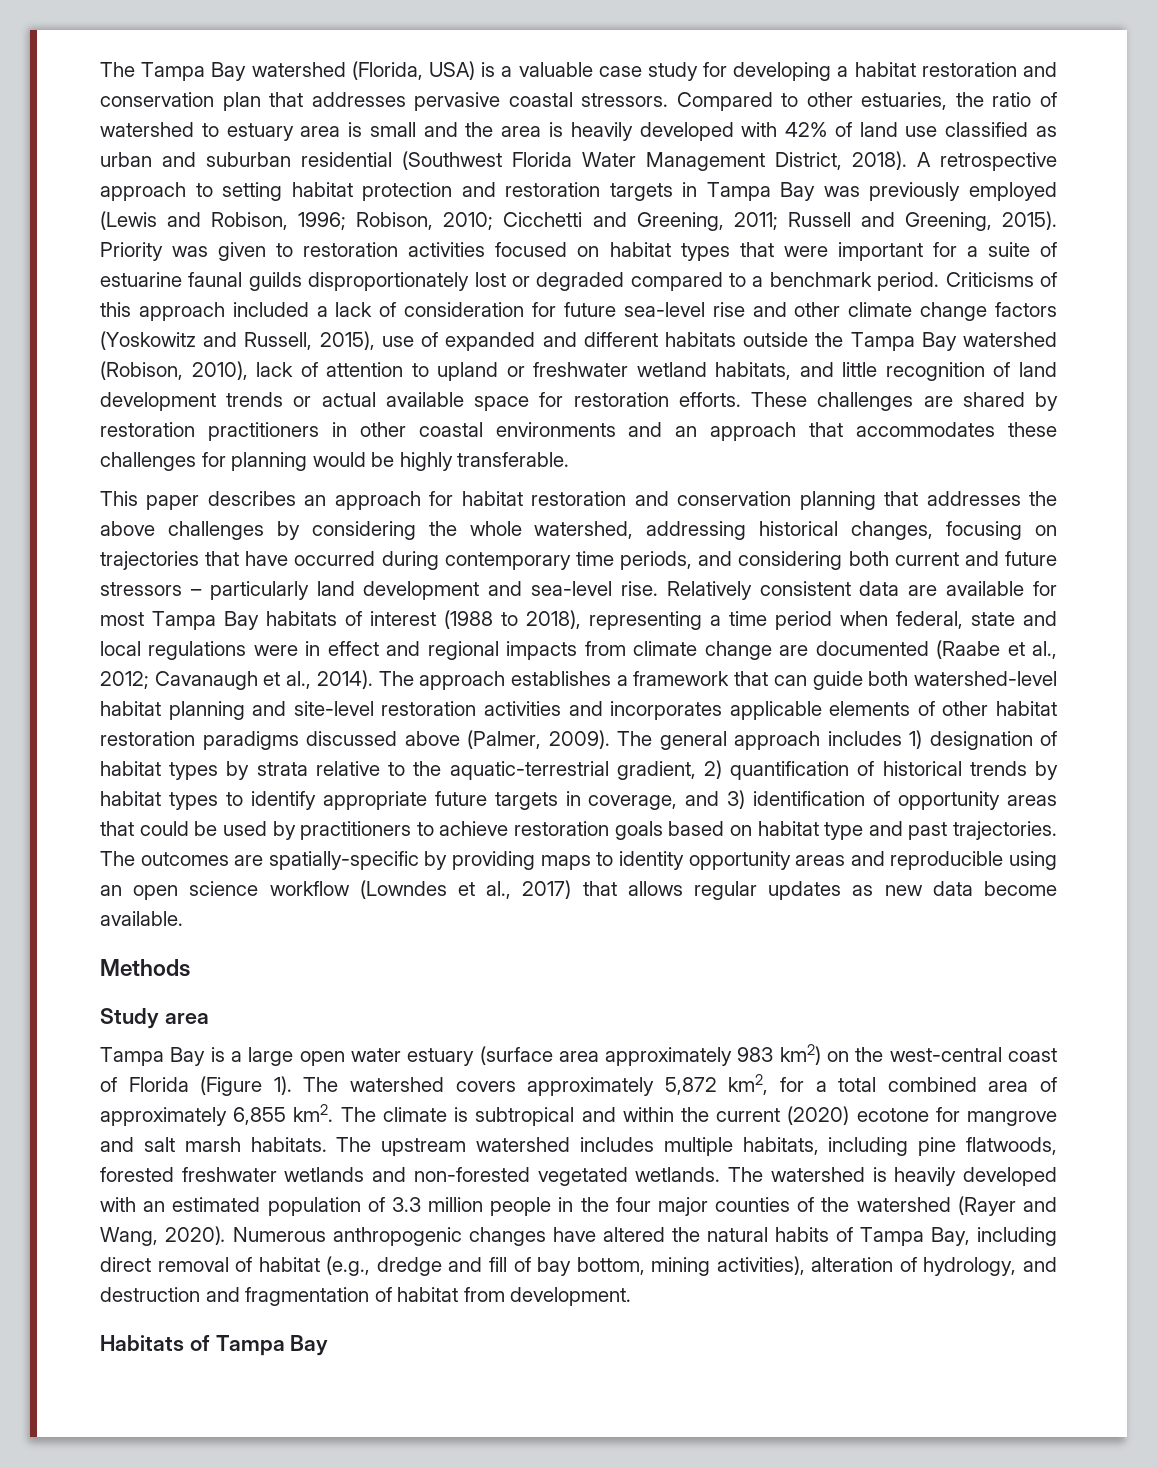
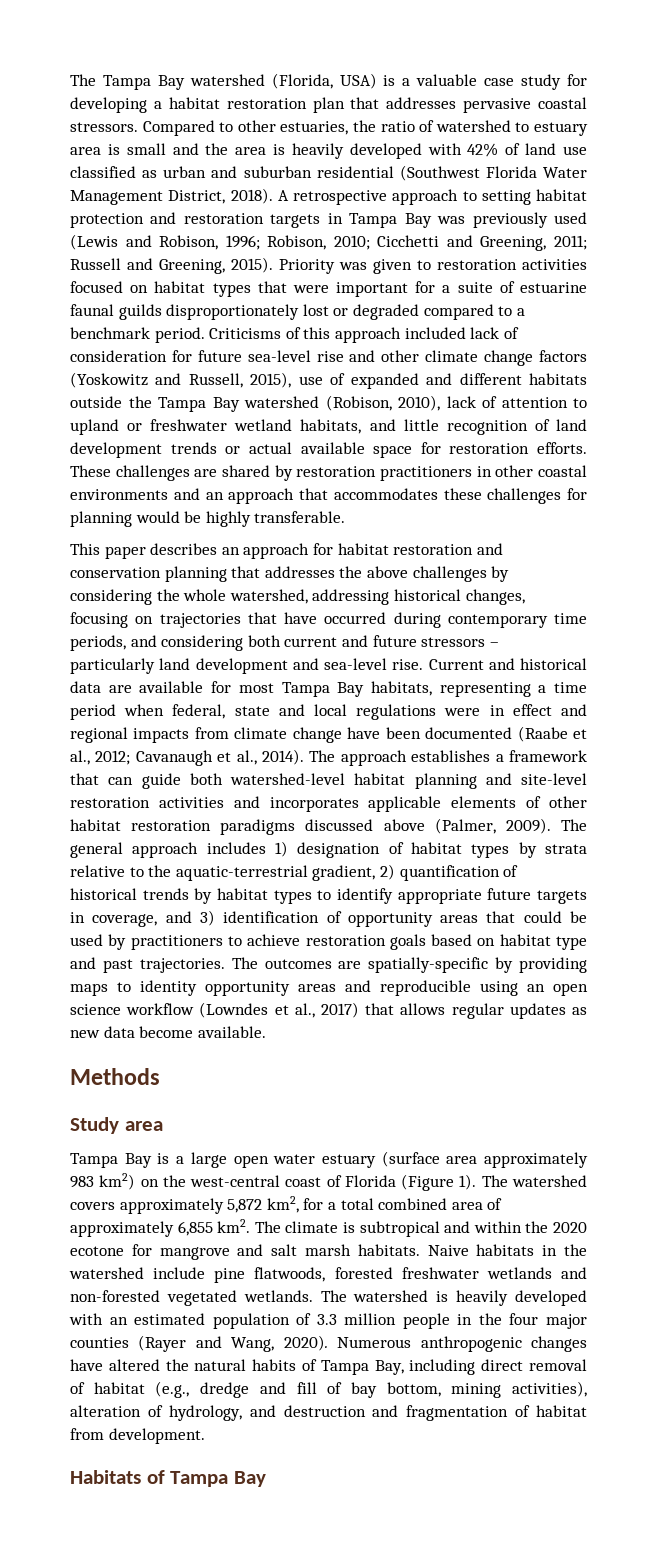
- The Tampa Bay watershed (Florida, USA) is a valuable case study for developing a habitat restoration and conservation plan that addresses pervasive coastal stressors.
+ The Tampa Bay watershed (Florida, USA) is a valuable case study for developing a habitat restoration plan that addresses pervasive coastal stressors.
- A retrospective approach to setting habitat protection and restoration targets in Tampa Bay was previously employed (Lewis and Robison, 1996; Robison, 2010; Cicchetti and Greening, 2011; Russell and Greening, 2015).
+ A retrospective approach to setting habitat protection and restoration targets in Tampa Bay was previously used (Lewis and Robison, 1996; Robison, 2010; Cicchetti and Greening, 2011; Russell and Greening, 2015).
- Criticisms of this approach included a lack of consideration for future sea-level rise and other climate change factors (Yoskowitz and Russell, 2015), use of expanded and different habitats outside the Tampa Bay watershed (Robison, 2010), lack of attention to upland or freshwater wetland habitats, and little recognition of land development trends or actual available space for restoration efforts.
+ Criticisms of this approach included lack of consideration for future sea-level rise and other climate change factors (Yoskowitz and Russell, 2015), use of expanded and different habitats outside the Tampa Bay watershed (Robison, 2010), lack of attention to upland or freshwater wetland habitats, and little recognition of land development trends or actual available space for restoration efforts.
- Relatively consistent data are available for most Tampa Bay habitats of interest (1988 to 2018), representing a time period when federal, state and local regulations were in effect and regional impacts from climate change are documented (Raabe et al., 2012; Cavanaugh et al., 2014).
+ Current and historical data are available for most Tampa Bay habitats, representing a time period when federal, state and local regulations were in effect and regional impacts from climate change have been documented (Raabe et al., 2012; Cavanaugh et al., 2014).
- The climate is subtropical and within the current (2020) ecotone for mangrove and salt marsh habitats.
+ The climate is subtropical and within the 2020 ecotone for mangrove and salt marsh habitats.
- The upstream watershed includes multiple habitats, including pine flatwoods, forested freshwater wetlands and non-forested vegetated wetlands.
+ Naive habitats in the watershed include pine flatwoods, forested freshwater wetlands and non-forested vegetated wetlands.
- The watershed is heavily developed with an estimated population of 3.3 million people in the four major counties of the watershed (Rayer and Wang, 2020).
+ The watershed is heavily developed with an estimated population of 3.3 million people in the four major counties (Rayer and Wang, 2020).

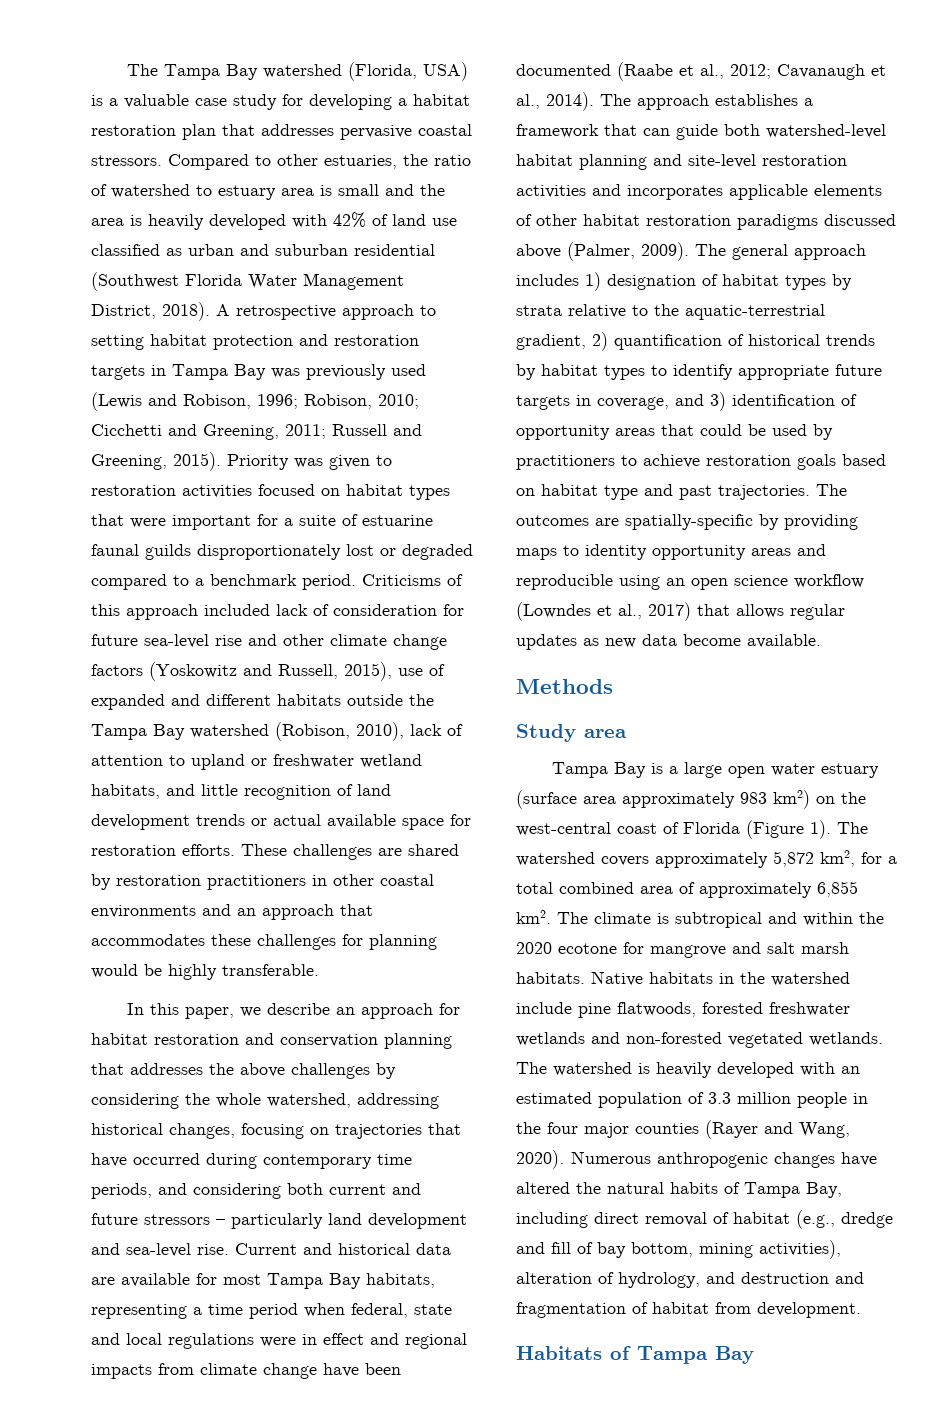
- This paper describes an approach for habitat restoration and conservation planning that addresses the above challenges by considering the whole watershed, addressing historical changes, focusing on trajectories that have occurred during contemporary time periods, and considering both current and future stressors – particularly land development and sea-level rise.
+ In this paper, we describe an approach for habitat restoration and conservation planning that addresses the above challenges by considering the whole watershed, addressing historical changes, focusing on trajectories that have occurred during contemporary time periods, and considering both current and future stressors – particularly land development and sea-level rise.
- Naive habitats in the watershed include pine flatwoods, forested freshwater wetlands and non-forested vegetated wetlands.
+ Native habitats in the watershed include pine flatwoods, forested freshwater wetlands and non-forested vegetated wetlands.

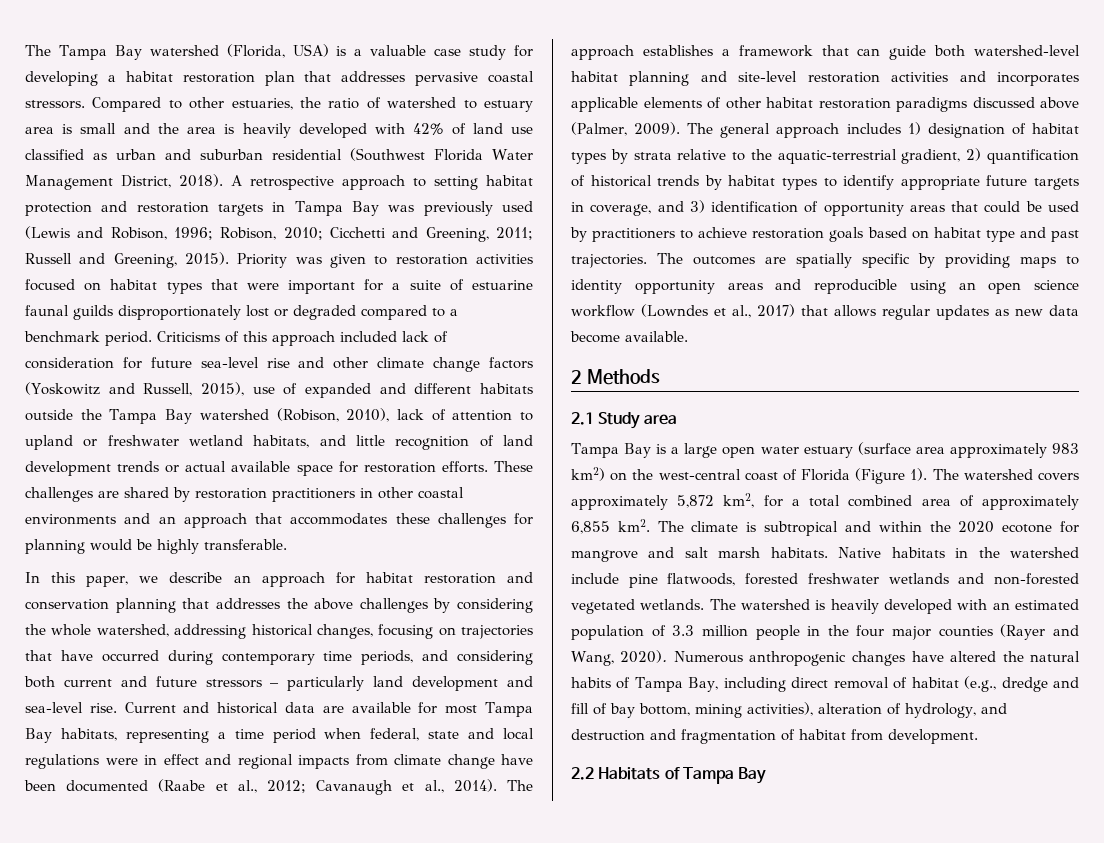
- The outcomes are spatially-specific by providing maps to identity opportunity areas and reproducible using an open science workflow (Lowndes et al., 2017) that allows regular updates as new data become available.
+ The outcomes are spatially specific by providing maps to identity opportunity areas and reproducible using an open science workflow (Lowndes et al., 2017) that allows regular updates as new data become available.
- Methods
+ 2 Methods
- Study area
+ 2.1 Study area
- Habitats of Tampa Bay
+ 2.2 Habitats of Tampa Bay

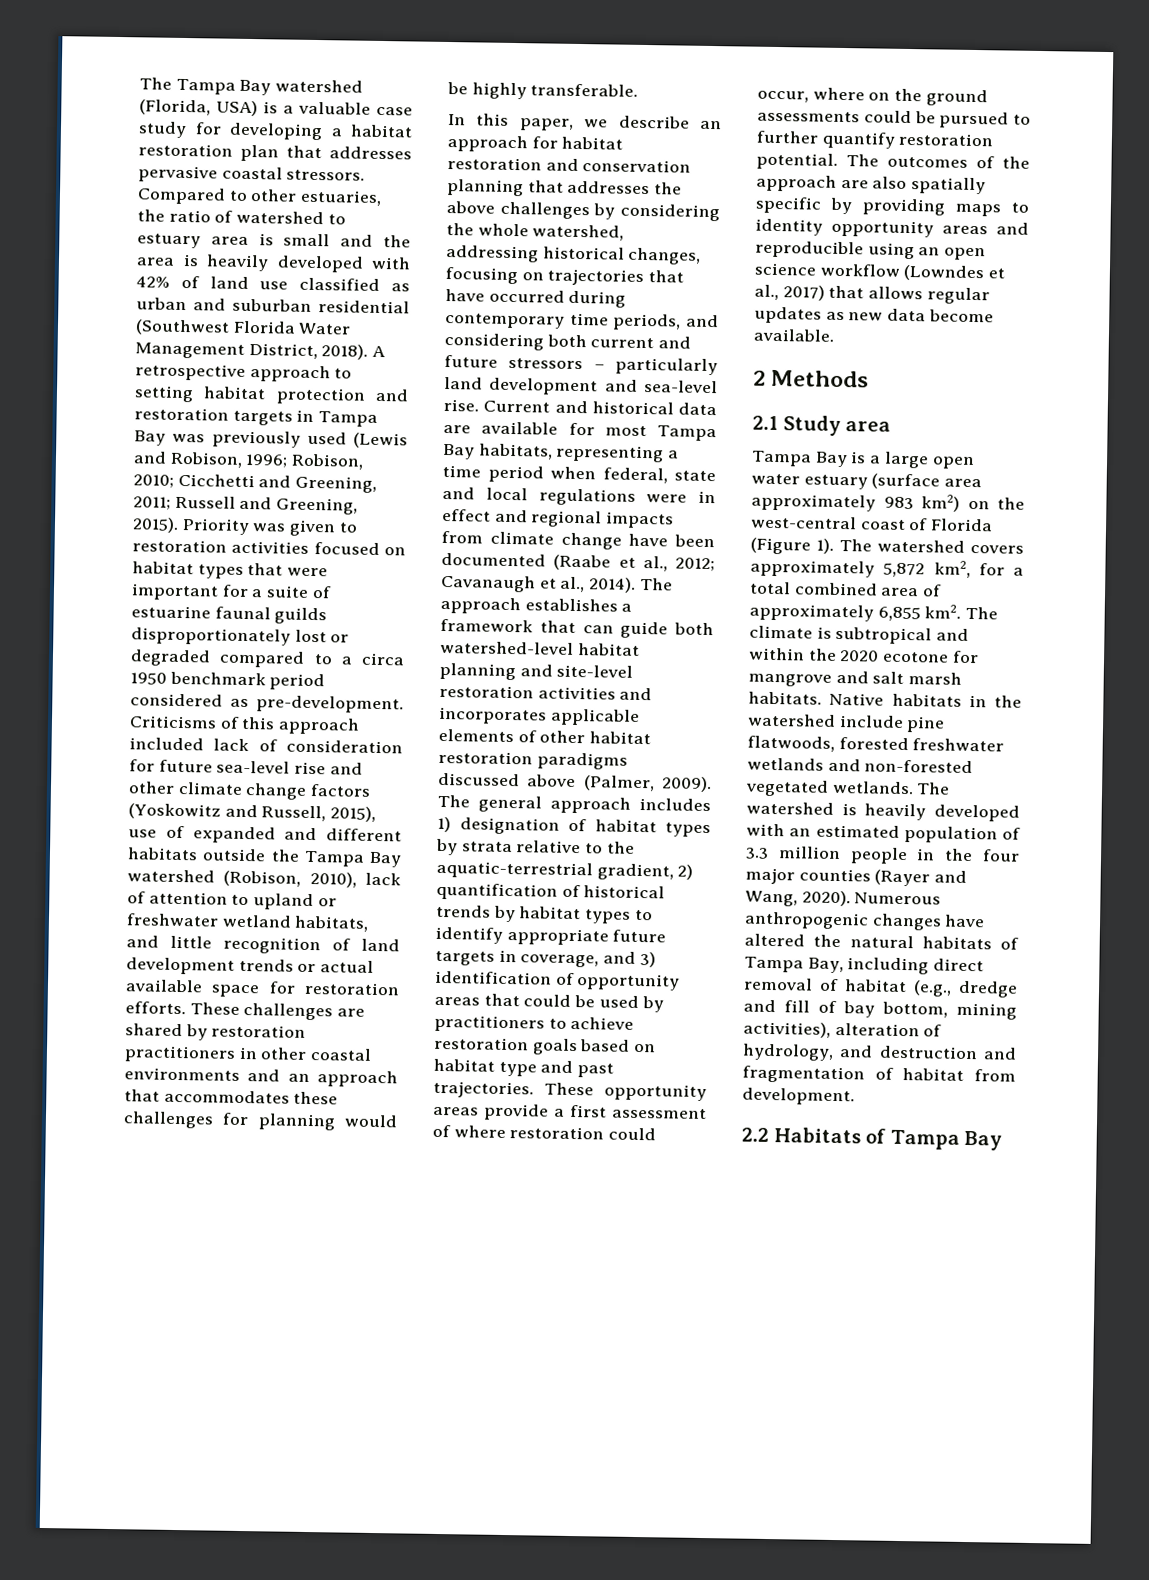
- Priority was given to restoration activities focused on habitat types that were important for a suite of estuarine faunal guilds disproportionately lost or degraded compared to a benchmark period.
+ Priority was given to restoration activities focused on habitat types that were important for a suite of estuarine faunal guilds disproportionately lost or degraded compared to a circa 1950 benchmark period considered as pre-development.
- The outcomes are spatially specific by providing maps to identity opportunity areas and reproducible using an open science workflow (Lowndes et al., 2017) that allows regular updates as new data become available.
+ These opportunity areas provide a first assessment of where restoration could occur, where on the ground assessments could be pursued to further quantify restoration potential. The outcomes of the approach are also spatially specific by providing maps to identity opportunity areas and reproducible using an open science workflow (Lowndes et al., 2017) that allows regular updates as new data become available.
- Numerous anthropogenic changes have altered the natural habits of Tampa Bay, including direct removal of habitat (e.g., dredge and fill of bay bottom, mining activities), alteration of hydrology, and destruction and fragmentation of habitat from development.
+ Numerous anthropogenic changes have altered the natural habitats of Tampa Bay, including direct removal of habitat (e.g., dredge and fill of bay bottom, mining activities), alteration of hydrology, and destruction and fragmentation of habitat from development.

